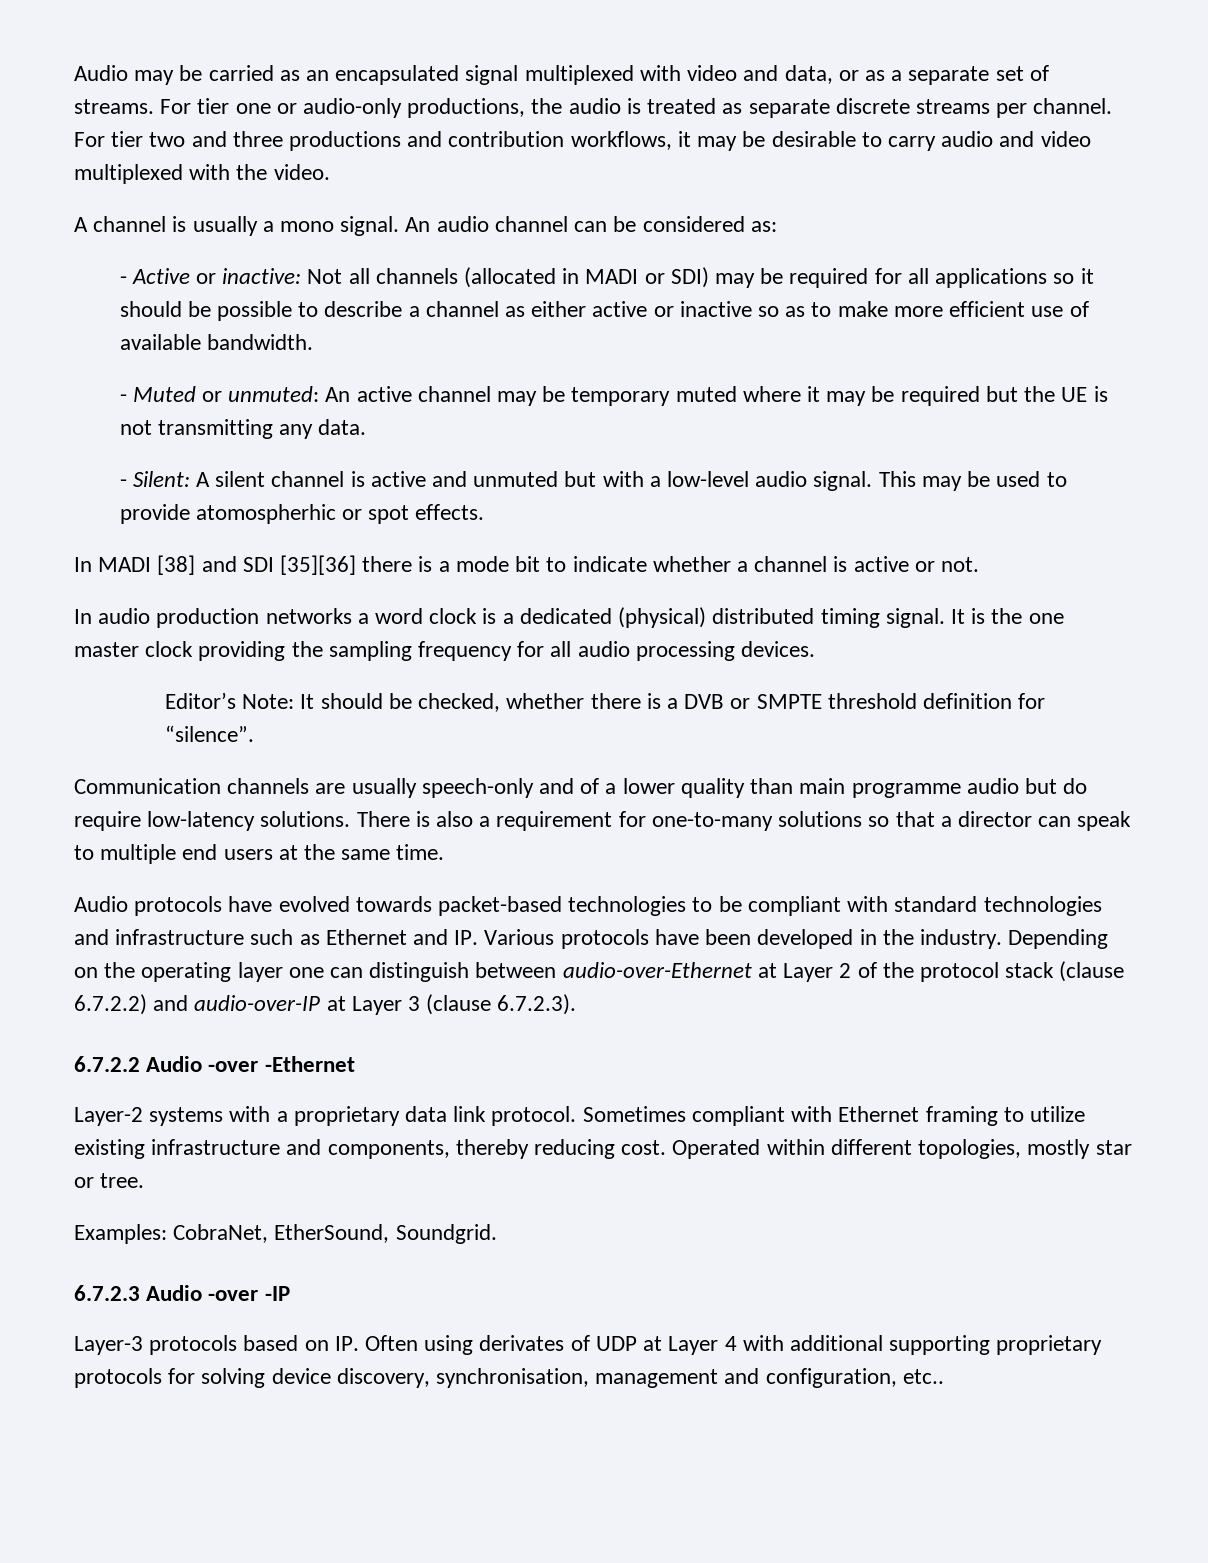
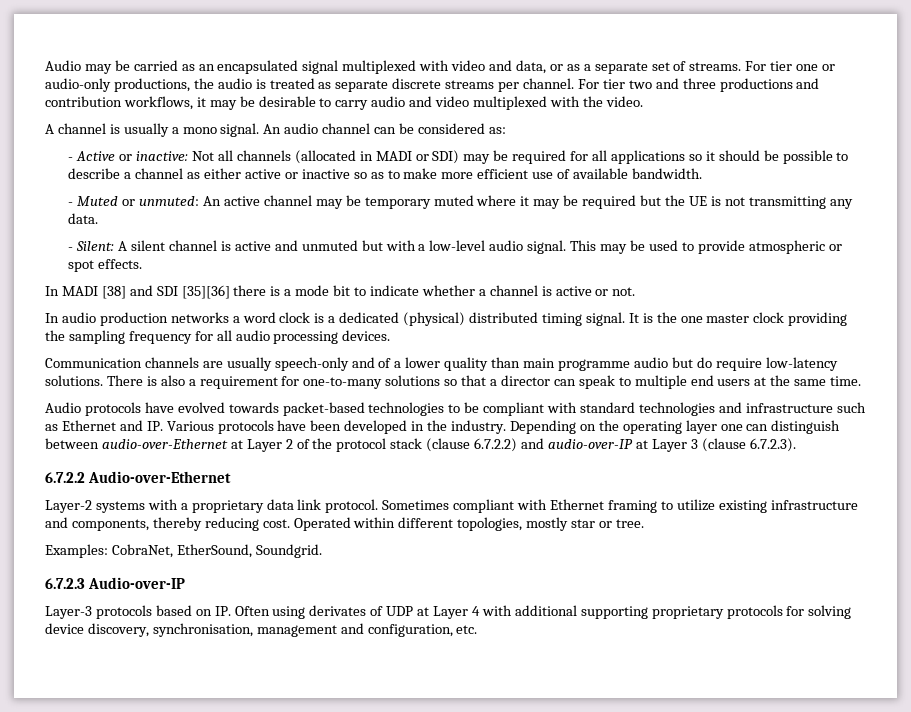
- This may be used to provide atomospherhic or spot effects.
+ This may be used to provide atmospheric or spot effects.
- Editor’s Note: It should be checked, whether there is a DVB or SMPTE threshold definition for “silence”.
- 6.7.2.2 Audio -over -Ethernet
+ 6.7.2.2 Audio-over-Ethernet
- 6.7.2.3 Audio -over -IP
+ 6.7.2.3 Audio-over-IP
- Layer-3 protocols based on IP. Often using derivates of UDP at Layer 4 with additional supporting proprietary protocols for solving device discovery, synchronisation, management and configuration, etc..
+ Layer-3 protocols based on IP. Often using derivates of UDP at Layer 4 with additional supporting proprietary protocols for solving device discovery, synchronisation, management and configuration, etc.

